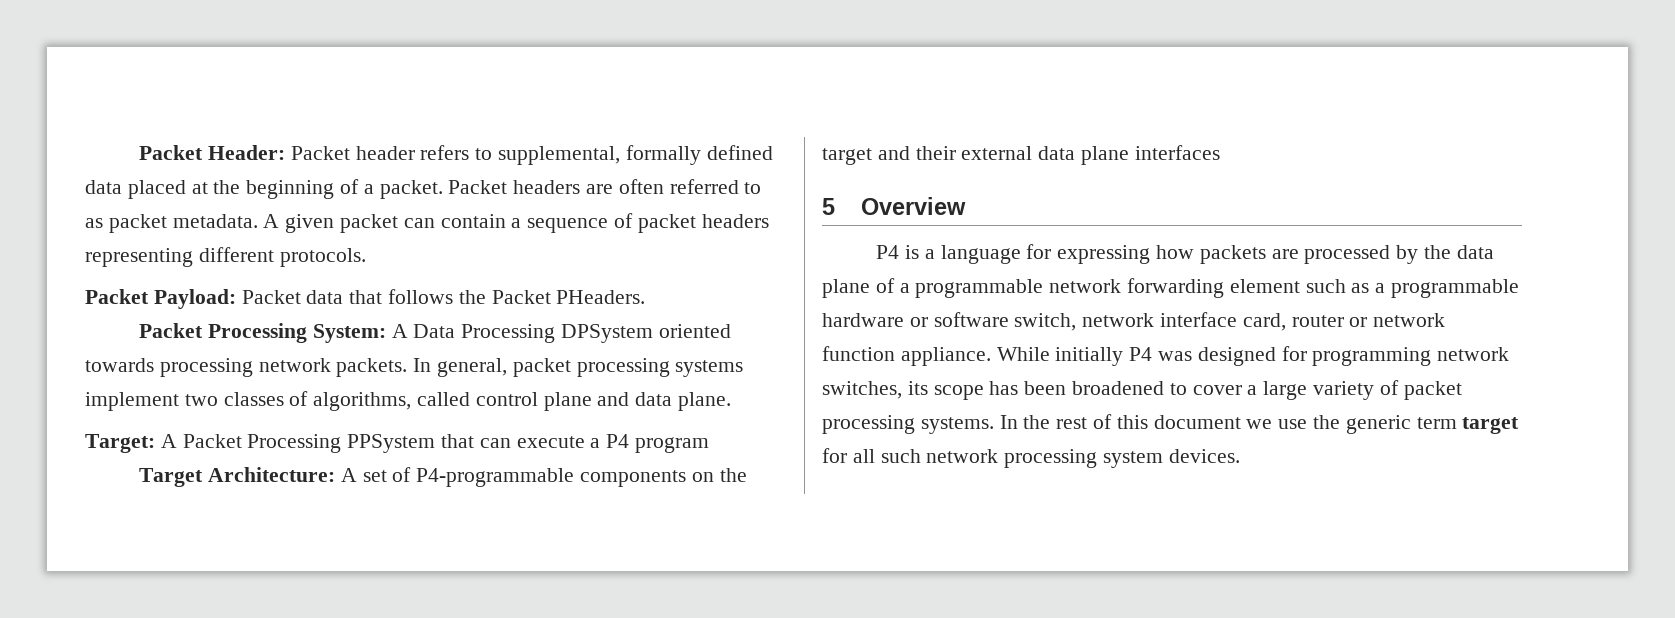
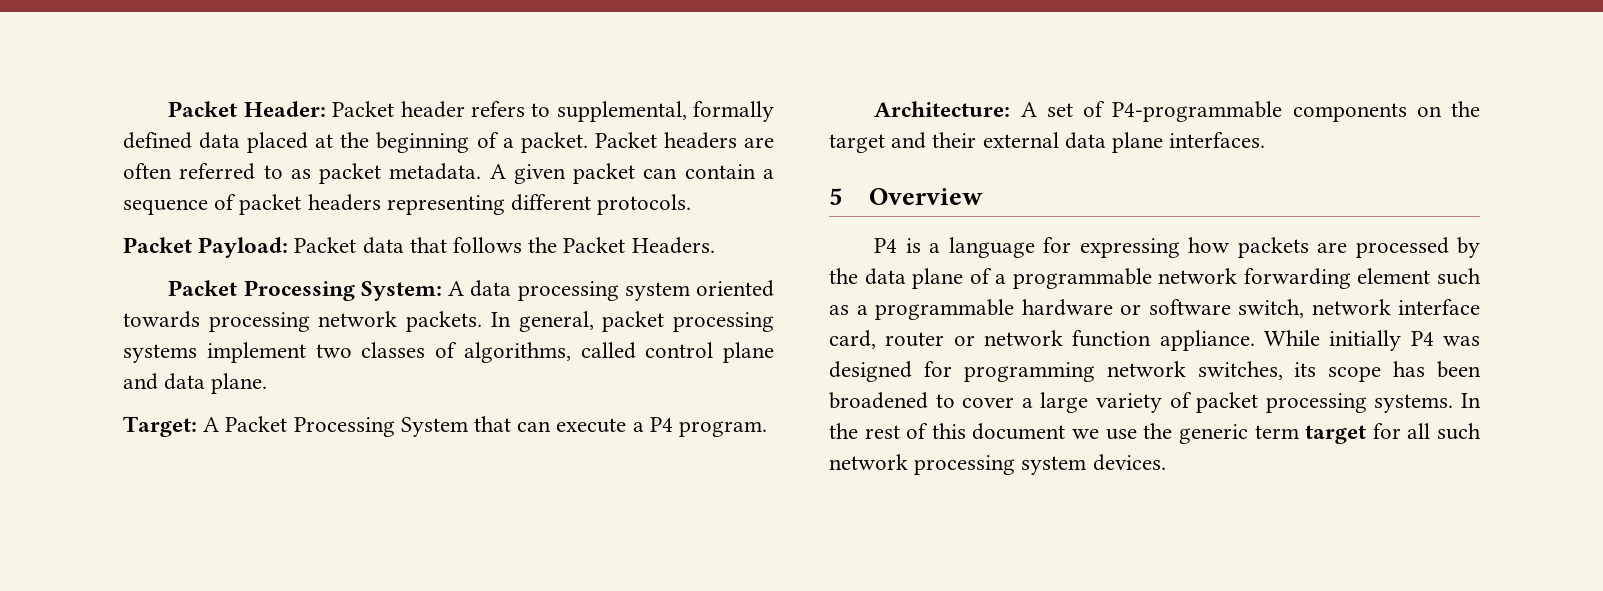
- Packet Payload: Packet data that follows the Packet PHeaders.
+ Packet Payload: Packet data that follows the Packet Headers.
- Packet Processing System: A Data Processing DPSystem oriented towards processing network packets.
+ Packet Processing System: A data processing system oriented towards processing network packets.
- Target: A Packet Processing PPSystem that can execute a P4 program
- Target Architecture: A set of P4-programmable components on the target and their external data plane interfaces
+ Target: A Packet Processing System that can execute a P4 program.
+ Architecture: A set of P4-programmable components on the target and their external data plane interfaces.

